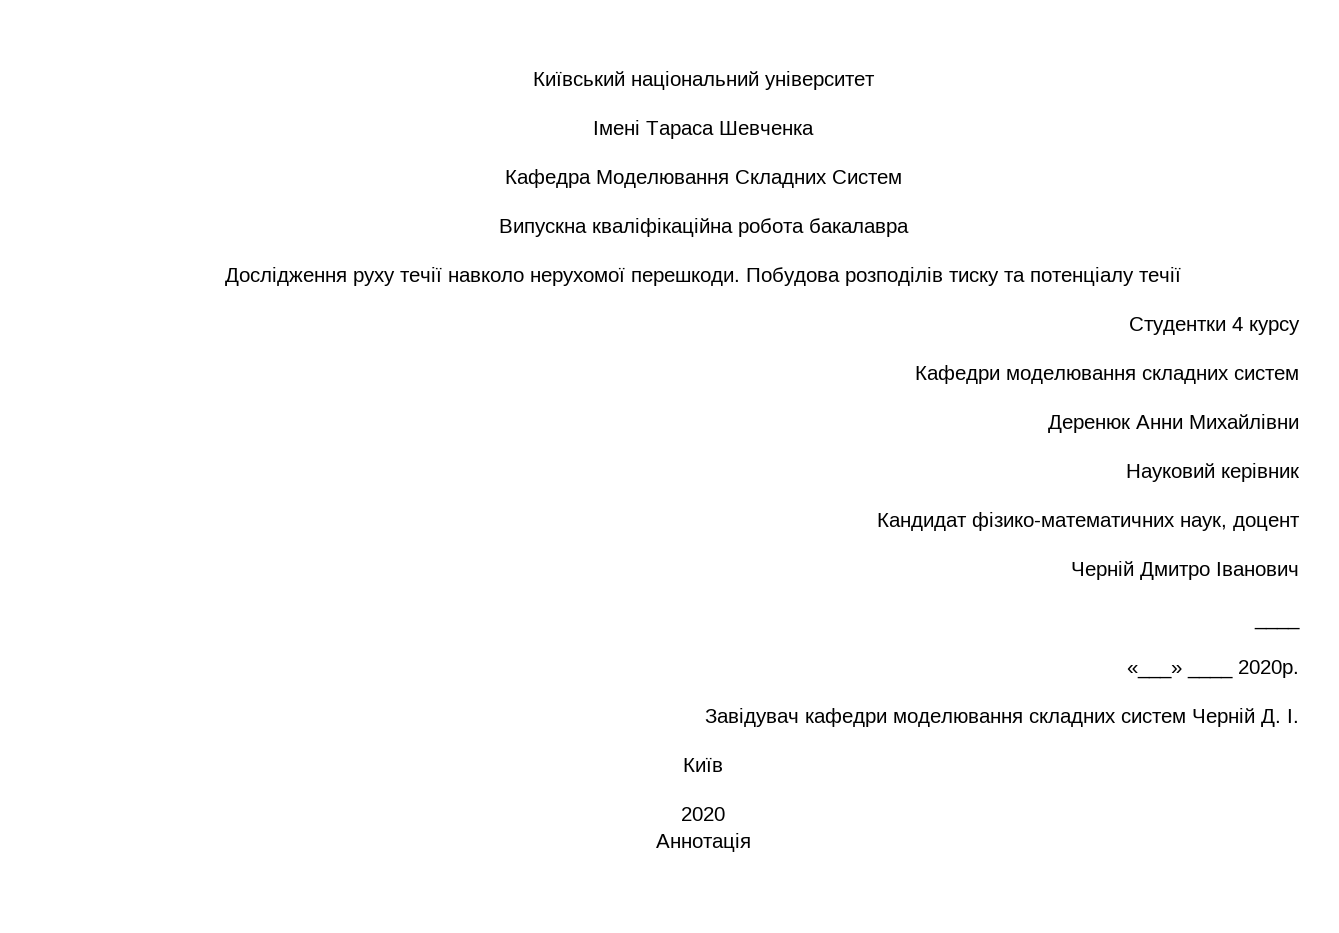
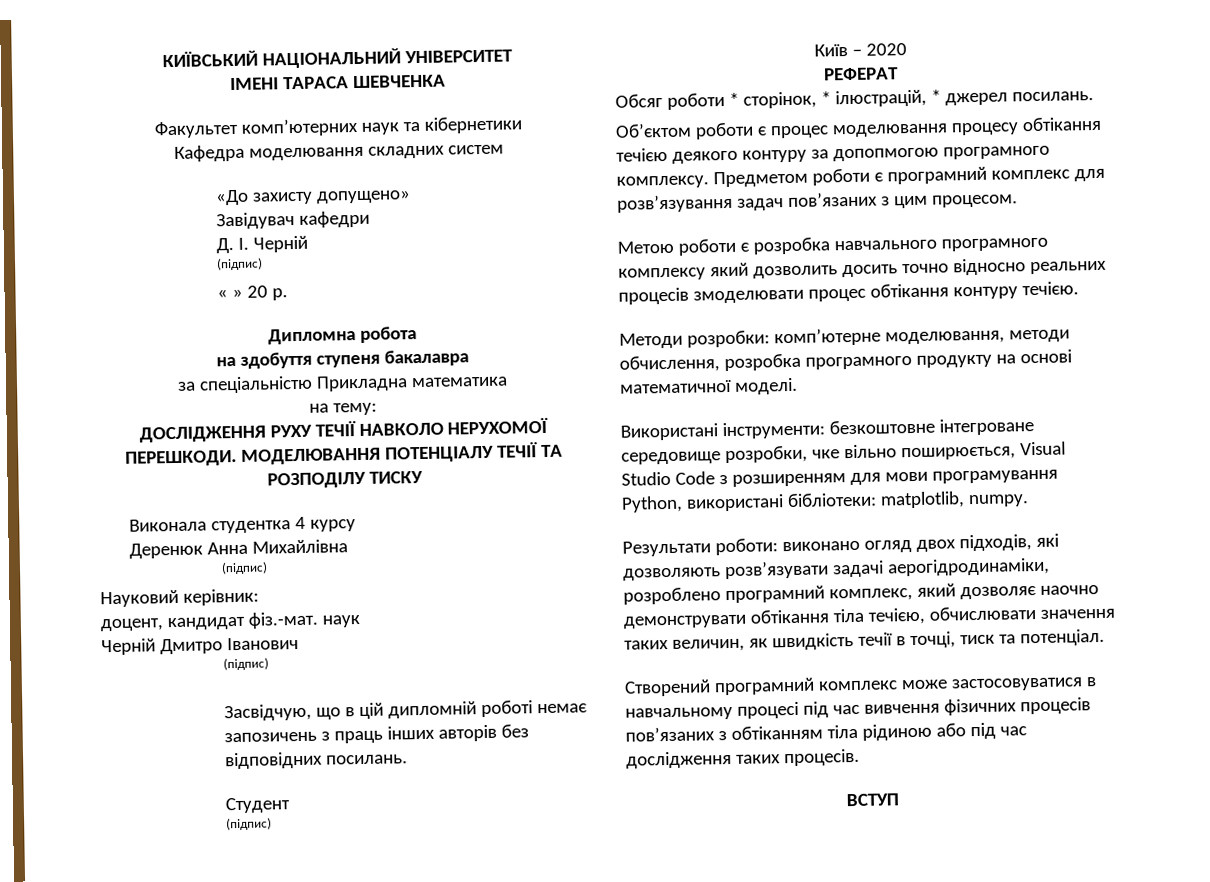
- Київський національний університет
- Імені Тараса Шевченка
- Кафедра Моделювання Складних Систем
- Випускна кваліфікаційна робота бакалавра
- Дослідження руху течії навколо нерухомої перешкоди. Побудова розподілів тиску та потенціалу течії
- Студентки 4 курсу
- Кафедри моделювання складних систем
- Деренюк Анни Михайлівни
- Науковий керівник
- Кандидат фізико-математичних наук, доцент
+ КИЇВСЬКИЙ НАЦІОНАЛЬНИЙ УНІВЕРСИТЕТ
+ ІМЕНІ ТАРАСА ШЕВЧЕНКА
+ Факультет комп’ютерних наук та кібернетики
+ Кафедра моделювання складних систем
+ «До захисту допущено»
+ Завідувач кафедри
+ Д. І. Черній
+ (підпис)
+ « » 20 р.
+ Дипломна робота
+ на здобуття ступеня бакалавра
+ за спеціальністю Прикладна математика
+ на тему:
+ ДОСЛІДЖЕННЯ РУХУ ТЕЧІЇ НАВКОЛО НЕРУХОМОЇ ПЕРЕШКОДИ. МОДЕЛЮВАННЯ ПОТЕНЦІАЛУ ТЕЧІЇ ТА РОЗПОДІЛУ ТИСКУ
+ Виконала студентка 4 курсу
+ Деренюк Анна Михайлівна
+ (підпис)
+ Науковий керівник:
+ доцент, кандидат фіз.-мат. наук
  Черній Дмитро Іванович
- ____
- «___» ____ 2020р.
- Завідувач кафедри моделювання складних систем Черній Д. І.
+ (підпис)
+ Засвідчую, що в цій дипломній роботі немає запозичень з праць інших авторів без відповідних посилань.
+ Студент
+ (підпис)
- Київ
- 2020
+ Київ – 2020
- Аннотація
+ РЕФЕРАТ
+ Обсяг роботи * сторінок, * ілюстрацій, * джерел посилань.
+ Об’єктом роботи є процес моделювання процесу обтікання течією деякого контуру за допопмогою програмного комплексу. Предметом роботи є програмний комплекс для розв’язування задач пов’язаних з цим процесом.
+ Метою роботи є розробка навчального програмного комплексу який дозволить досить точно відносно реальних процесів змоделювати процес обтікання контуру течією.
+ Методи розробки: комп’ютерне моделювання, методи обчислення, розробка програмного продукту на основі математичної моделі.
+ Використані інструменти: безкоштовне інтегроване середовище розробки, чке вільно поширюється, Visual Studio Code з розширенням для мови програмування Python, використані бібліотеки: matplotlib, numpy.
+ Результати роботи: виконано огляд двох підходів, які дозволяють розв’язувати задачі аерогідродинаміки, розроблено програмний комплекс, який дозволяє наочно демонструвати обтікання тіла течією, обчислювати значення таких величин, як швидкість течії в точці, тиск та потенціал.
+ Створений програмний комплекс може застосовуватися в навчальному процесі під час вивчення фізичних процесів пов’язаних з обтіканням тіла рідиною або під час дослідження таких процесів.
+ ВСТУП

